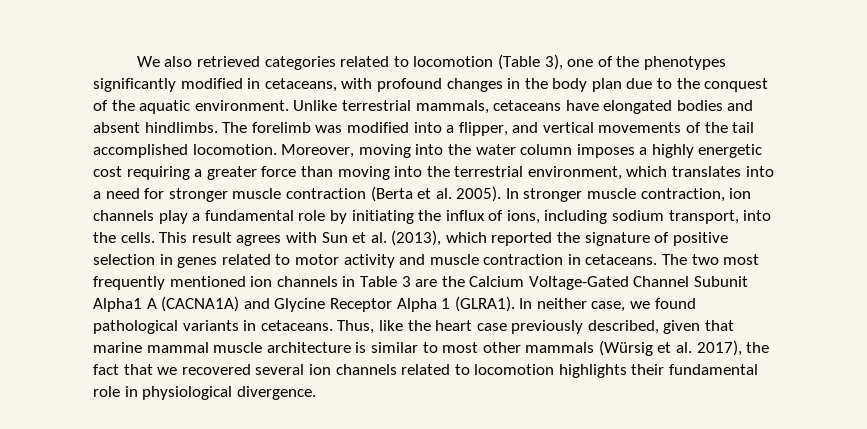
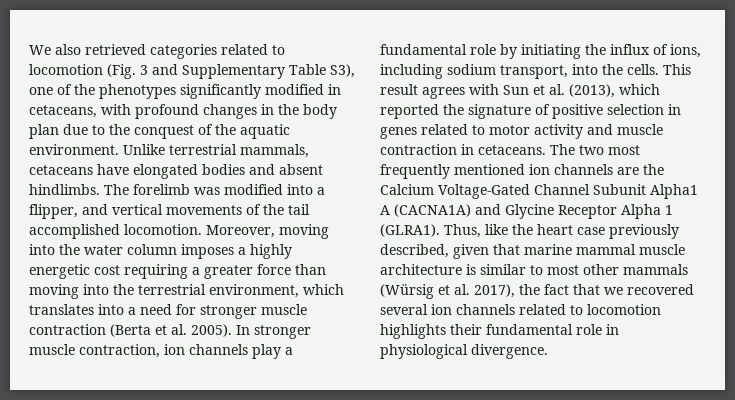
- We also retrieved categories related to locomotion (Table 3), one of the phenotypes significantly modified in cetaceans, with profound changes in the body plan due to the conquest of the aquatic environment.
+ We also retrieved categories related to locomotion (Fig. 3 and Supplementary Table S3), one of the phenotypes significantly modified in cetaceans, with profound changes in the body plan due to the conquest of the aquatic environment.
- The two most frequently mentioned ion channels in Table 3 are the Calcium Voltage-Gated Channel Subunit Alpha1 A (CACNA1A) and Glycine Receptor Alpha 1 (GLRA1).
+ The two most frequently mentioned ion channels are the Calcium Voltage-Gated Channel Subunit Alpha1 A (CACNA1A) and Glycine Receptor Alpha 1 (GLRA1).
- In neither case, we found pathological variants in cetaceans.

